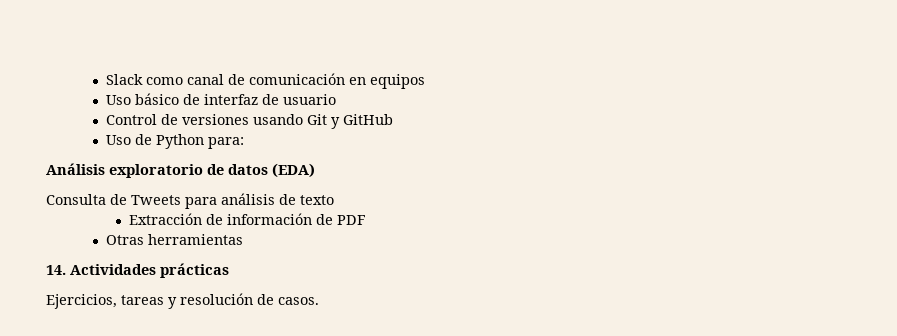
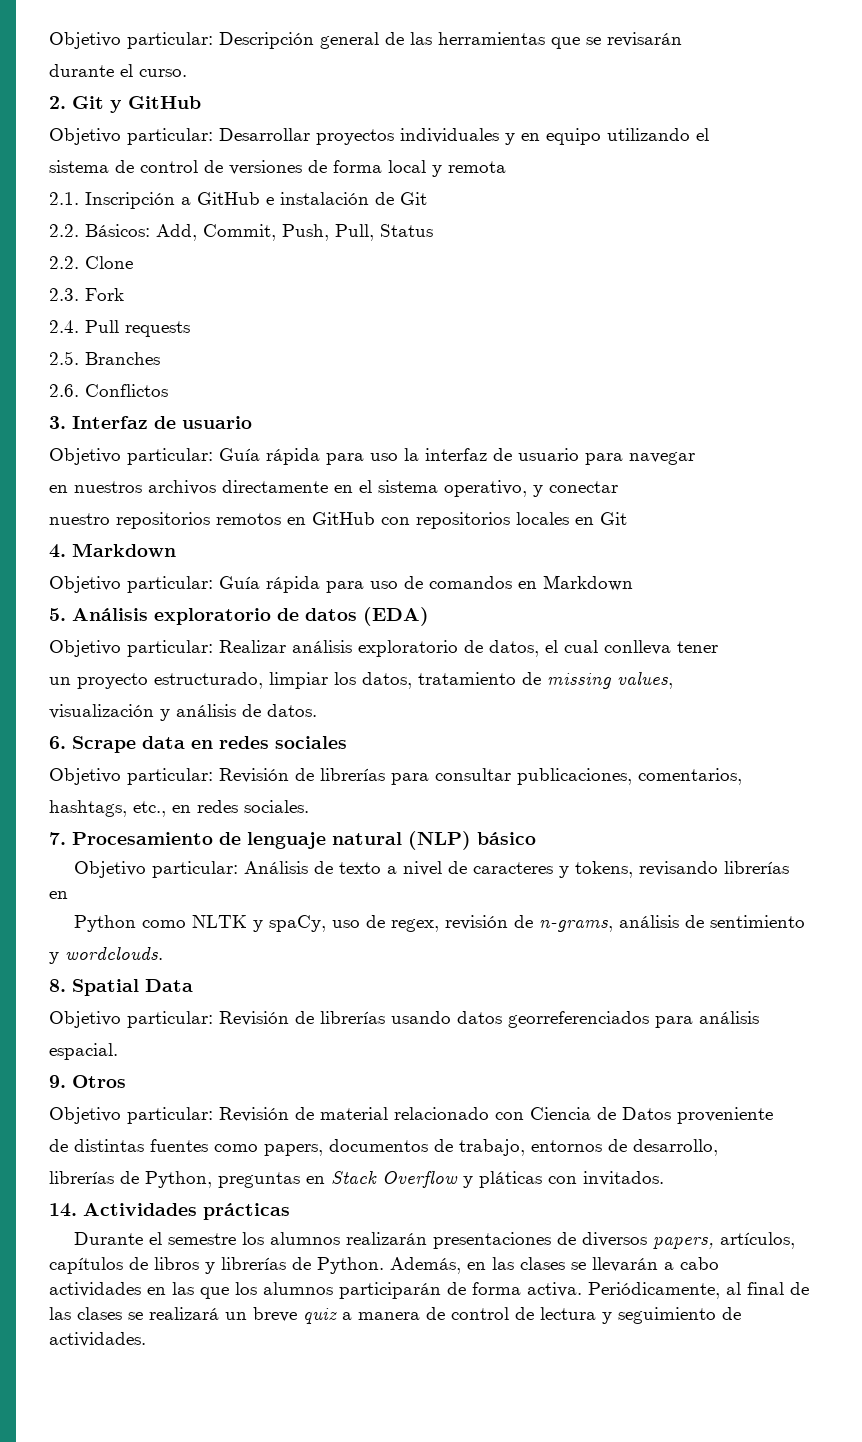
- Slack como canal de comunicación en equipos
- Uso básico de interfaz de usuario
- Control de versiones usando Git y GitHub
- Uso de Python para:
- Análisis exploratorio de datos (EDA)
+ Objetivo particular: Descripción general de las herramientas que se revisarán
+ durante el curso.
+ 2. Git y GitHub
+ Objetivo particular: Desarrollar proyectos individuales y en equipo utilizando el
+ sistema de control de versiones de forma local y remota
+ 2.1. Inscripción a GitHub e instalación de Git
+ 2.2. Básicos: Add, Commit, Push, Pull, Status
+ 2.2. Clone
+ 2.3. Fork
+ 2.4. Pull requests
+ 2.5. Branches
+ 2.6. Conflictos
+ 3. Interfaz de usuario
+ Objetivo particular: Guía rápida para uso la interfaz de usuario para navegar
+ en nuestros archivos directamente en el sistema operativo, y conectar
+ nuestro repositorios remotos en GitHub con repositorios locales en Git
+ 4. Markdown
+ Objetivo particular: Guía rápida para uso de comandos en Markdown
+ 5. Análisis exploratorio de datos (EDA)
- Consulta de Tweets para análisis de texto
- Extracción de información de PDF
- Otras herramientas
+ Objetivo particular: Realizar análisis exploratorio de datos, el cual conlleva tener
+ un proyecto estructurado, limpiar los datos, tratamiento de missing values,
+ visualización y análisis de datos.
+ 6. Scrape data en redes sociales
+ Objetivo particular: Revisión de librerías para consultar publicaciones, comentarios,
+ hashtags, etc., en redes sociales.
+ 7. Procesamiento de lenguaje natural (NLP) básico
+ Objetivo particular: Análisis de texto a nivel de caracteres y tokens, revisando librerías en
+ Python como NLTK y spaCy, uso de regex, revisión de n-grams, análisis de sentimiento
+ y wordclouds.
+ 8. Spatial Data
+ Objetivo particular: Revisión de librerías usando datos georreferenciados para análisis
+ espacial.
+ 9. Otros
+ Objetivo particular: Revisión de material relacionado con Ciencia de Datos proveniente
+ de distintas fuentes como papers, documentos de trabajo, entornos de desarrollo,
+ librerías de Python, preguntas en Stack Overflow y pláticas con invitados.
  14. Actividades prácticas
- Ejercicios, tareas y resolución de casos.
+ Durante el semestre los alumnos realizarán presentaciones de diversos papers, artículos, capítulos de libros y librerías de Python. Además, en las clases se llevarán a cabo actividades en las que los alumnos participarán de forma activa. Periódicamente, al final de las clases se realizará un breve quiz a manera de control de lectura y seguimiento de actividades.

